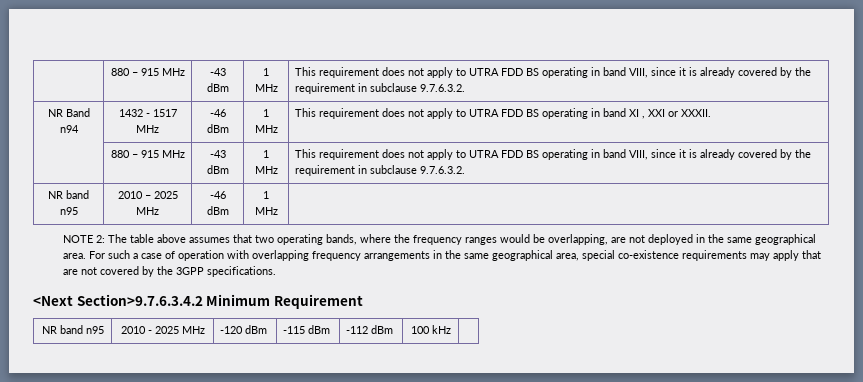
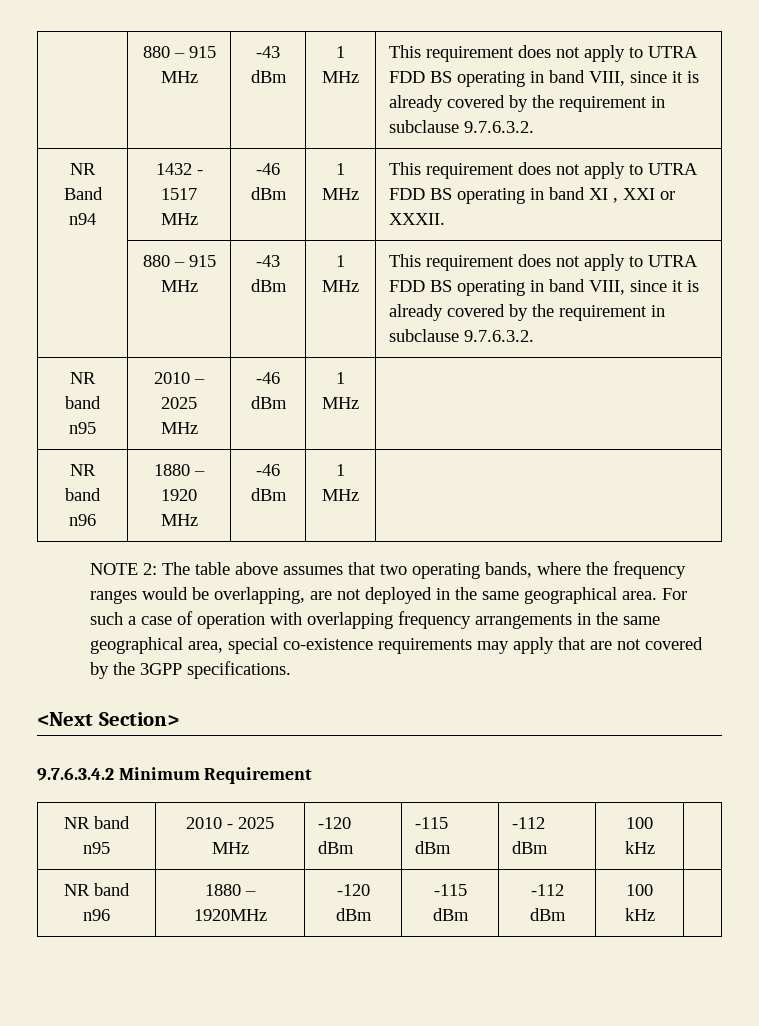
+ NR band n96 | 1880 – 1920 MHz | -46 dBm | 1 MHz |
- <Next Section>9.7.6.3.4.2 Minimum Requirement
+ <Next Section>
+ 9.7.6.3.4.2 Minimum Requirement
+ NR band n96 | 1880 – 1920MHz | -120 dBm | -115 dBm | -112 dBm | 100 kHz |

